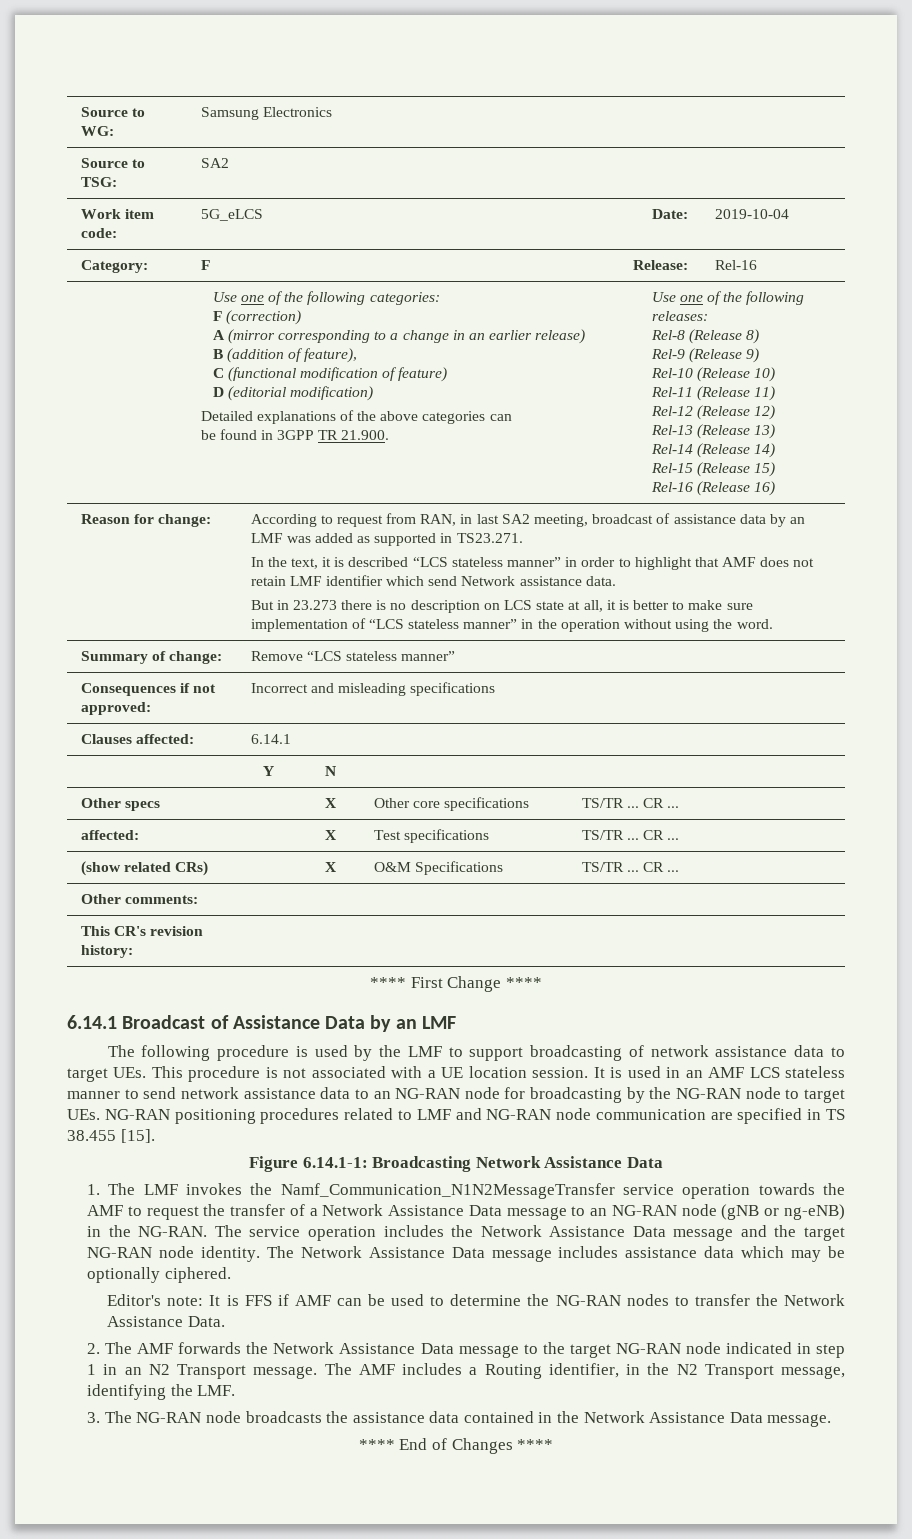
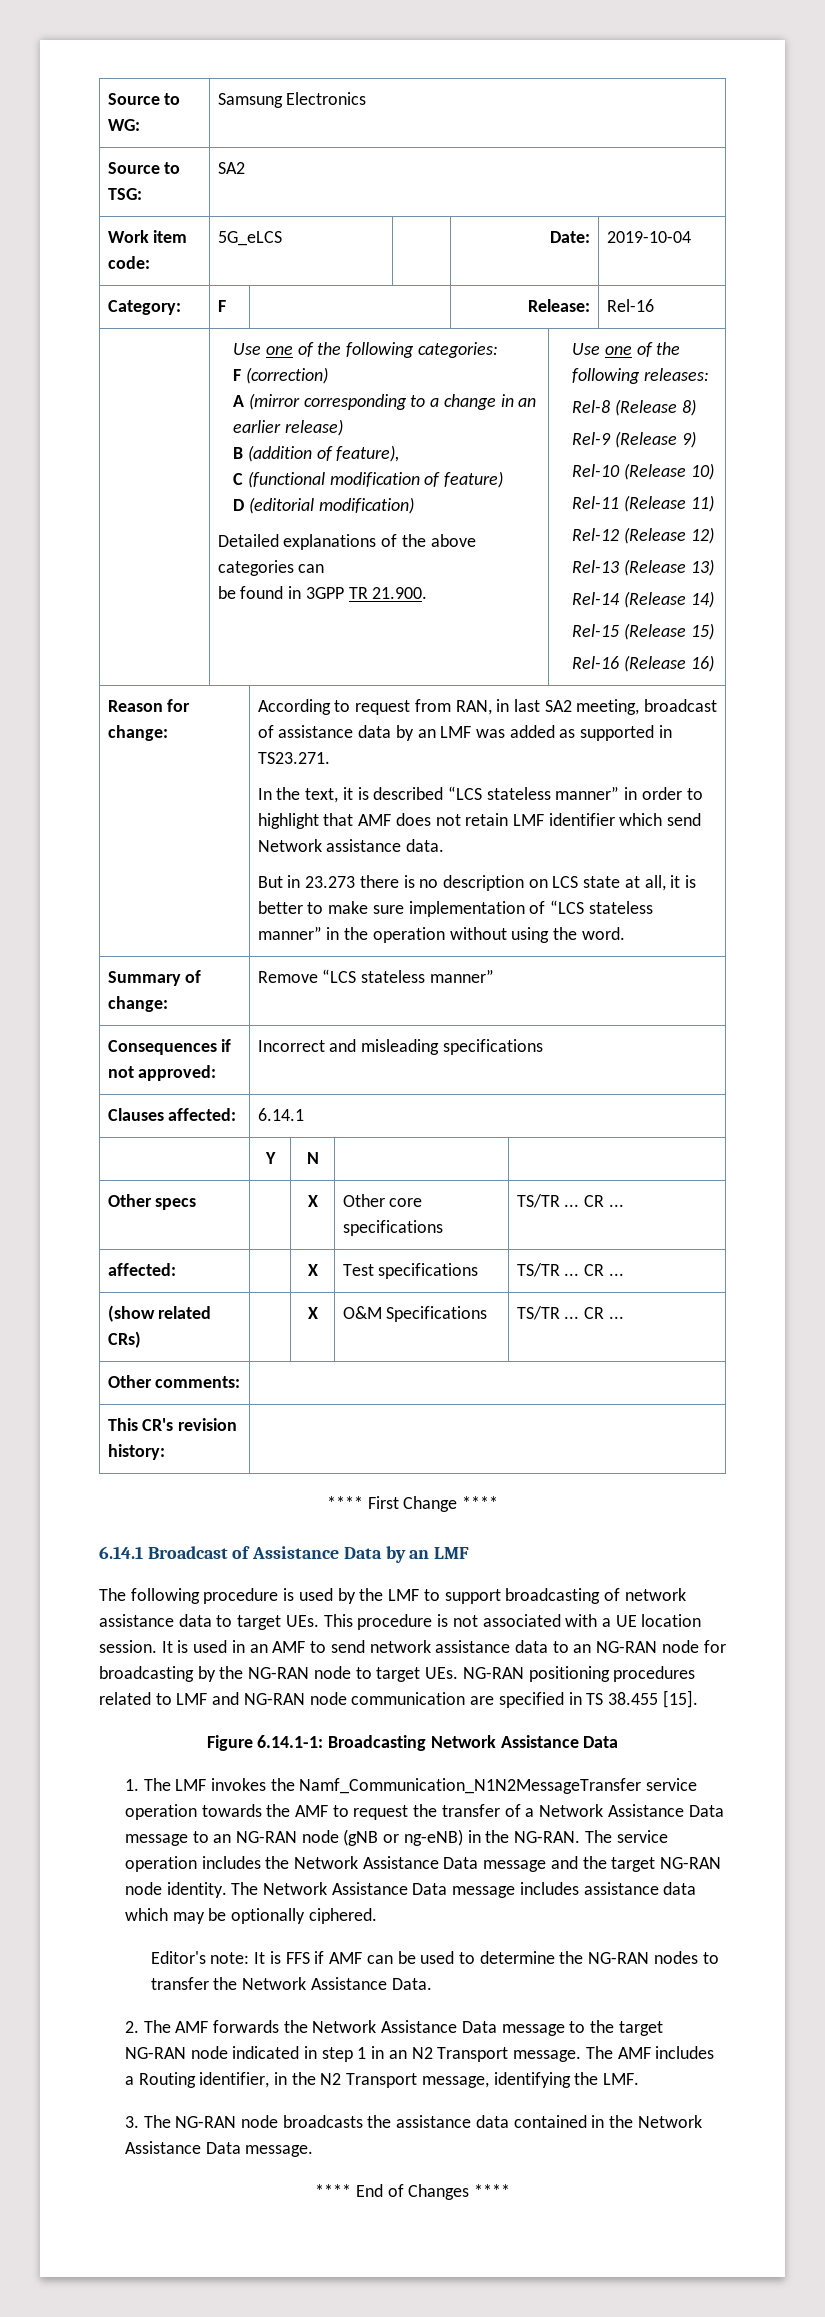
- It is used in an AMF LCS stateless manner to send network assistance data to an NG-RAN node for broadcasting by the NG-RAN node to target UEs. NG-RAN positioning procedures related to LMF and NG-RAN node communication are specified in TS 38.455 [15].
+ It is used in an AMF to send network assistance data to an NG-RAN node for broadcasting by the NG-RAN node to target UEs. NG-RAN positioning procedures related to LMF and NG-RAN node communication are specified in TS 38.455 [15].

